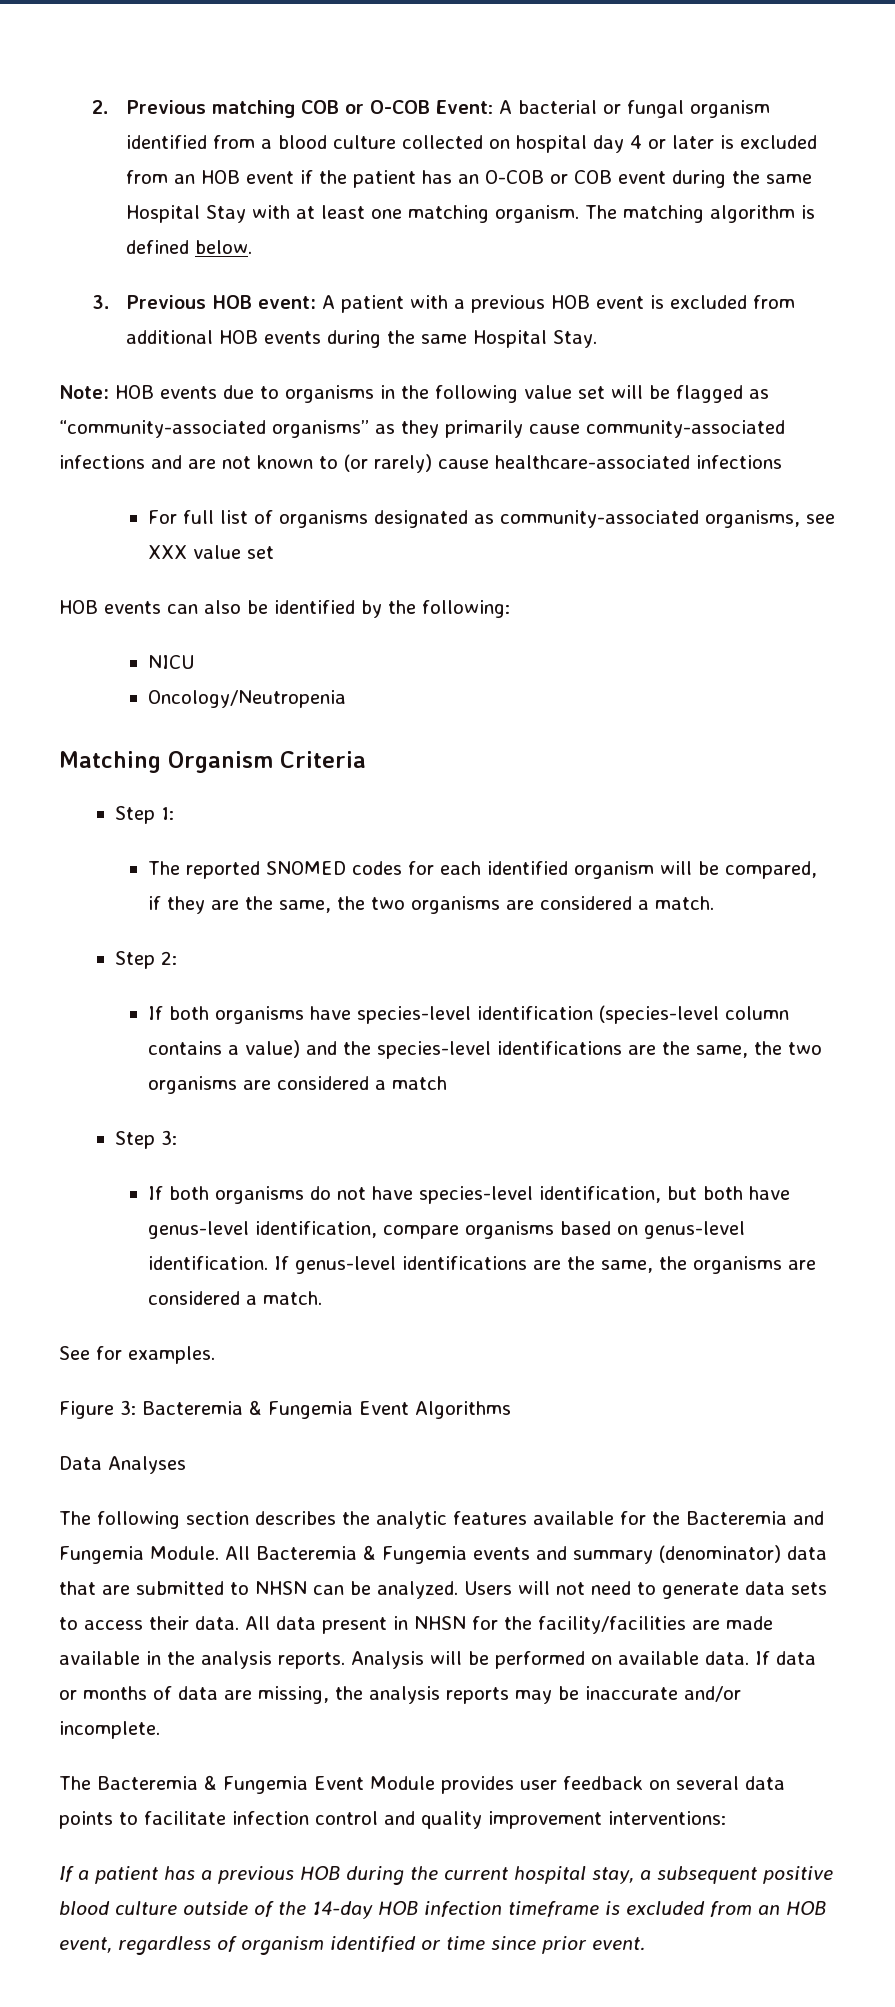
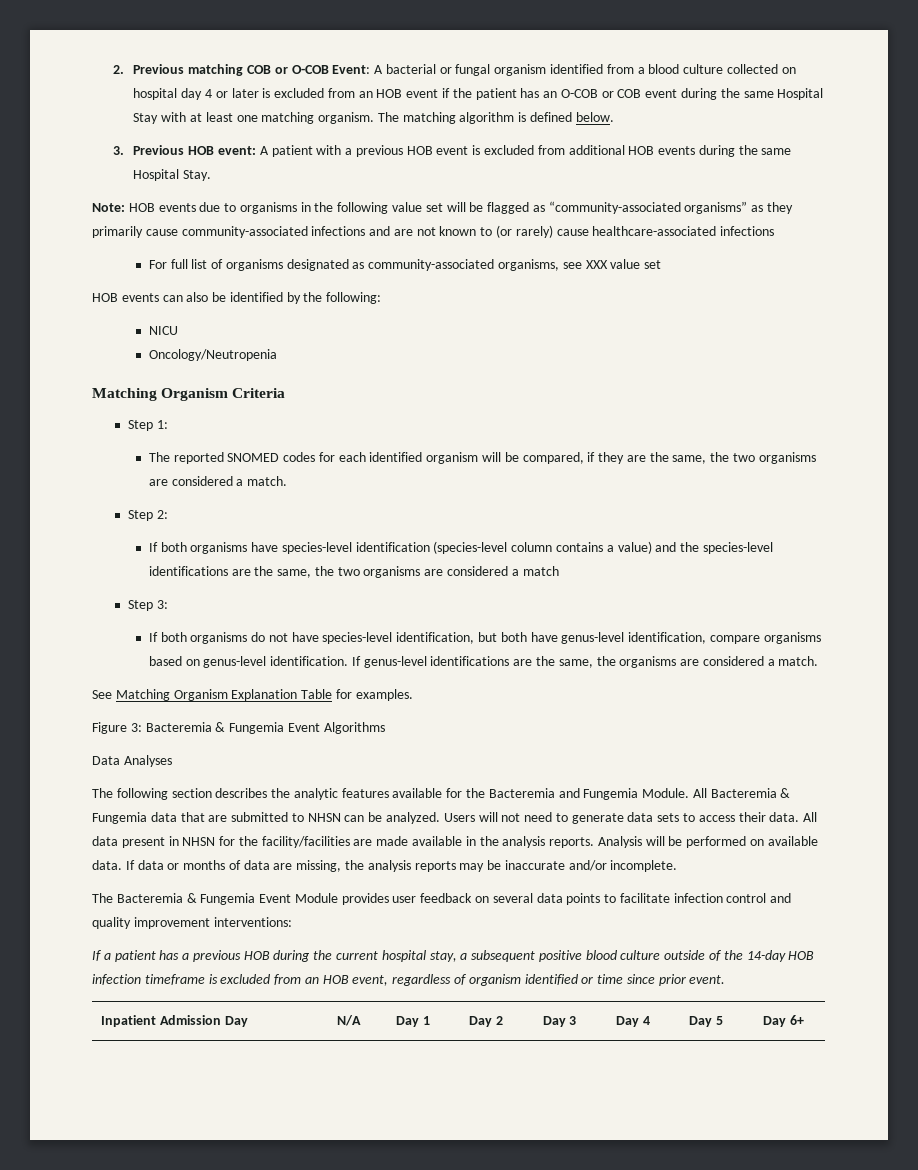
- See for examples.
+ See Matching Organism Explanation Table for examples.
- All Bacteremia & Fungemia events and summary (denominator) data that are submitted to NHSN can be analyzed.
+ All Bacteremia & Fungemia data that are submitted to NHSN can be analyzed.
+ Inpatient Admission Day | N/A | Day 1 | Day 2 | Day 3 | Day 4 | Day 5 | Day 6+

